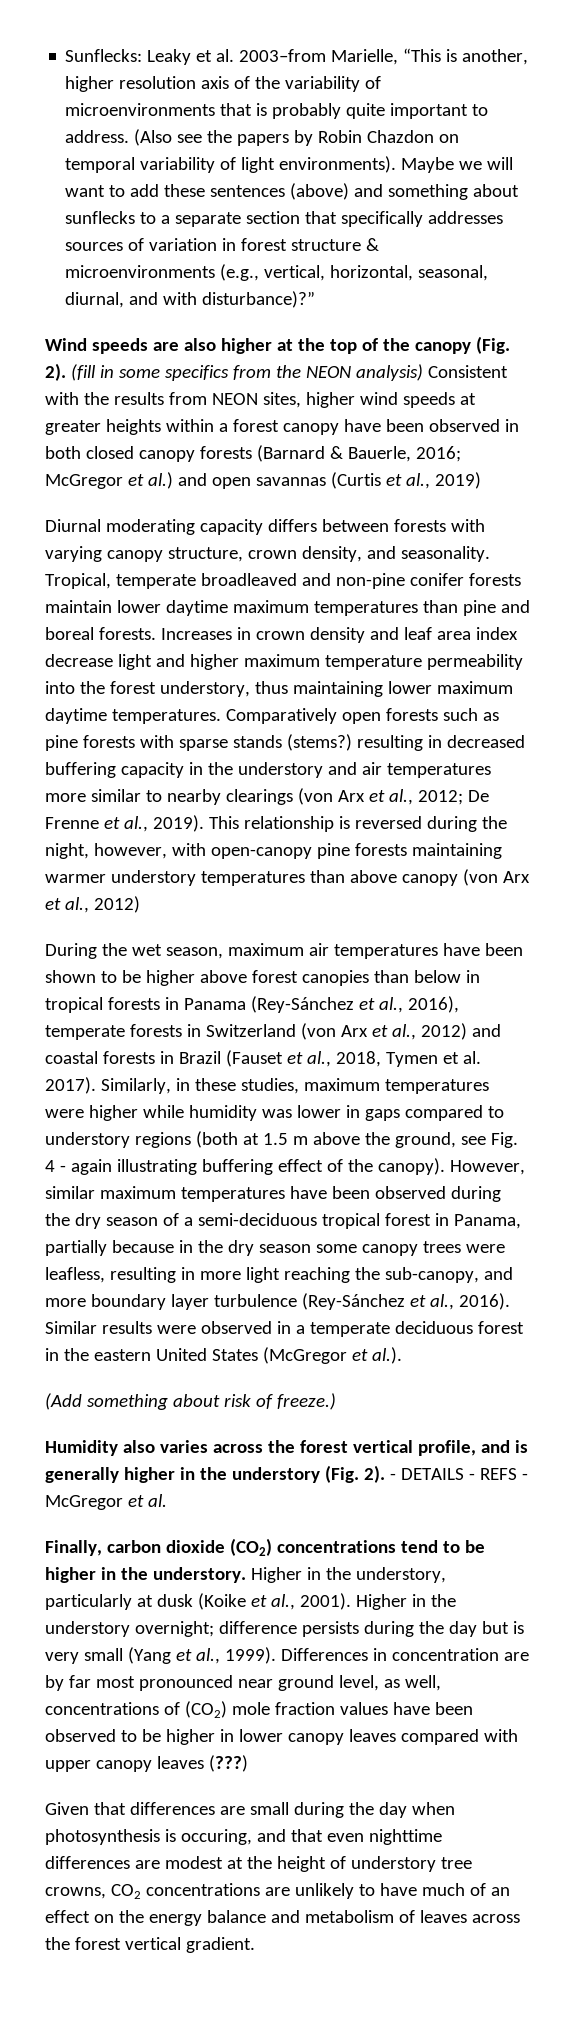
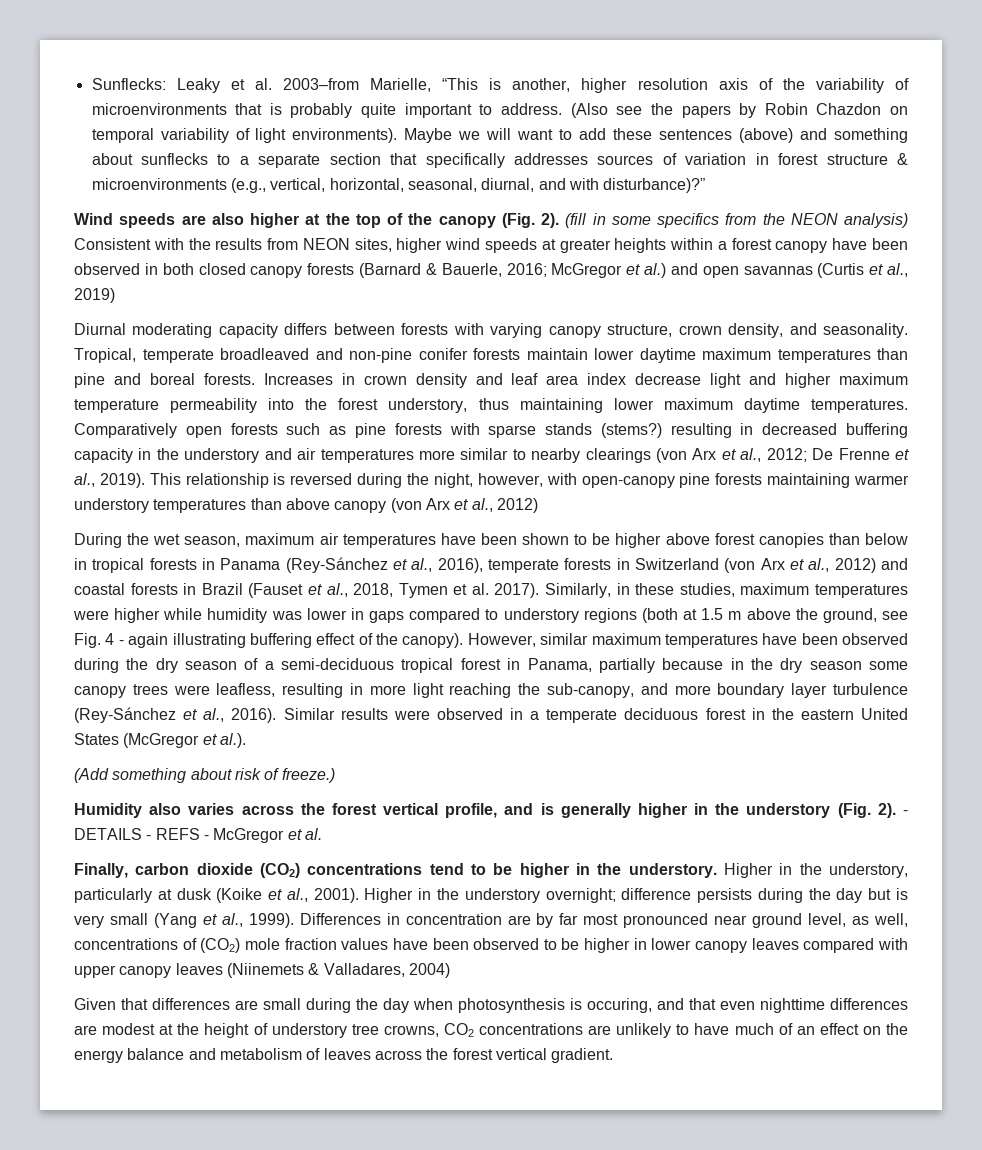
- Differences in concentration are by far most pronounced near ground level, as well, concentrations of (CO2) mole fraction values have been observed to be higher in lower canopy leaves compared with upper canopy leaves (???)
+ Differences in concentration are by far most pronounced near ground level, as well, concentrations of (CO2) mole fraction values have been observed to be higher in lower canopy leaves compared with upper canopy leaves (Niinemets & Valladares, 2004)

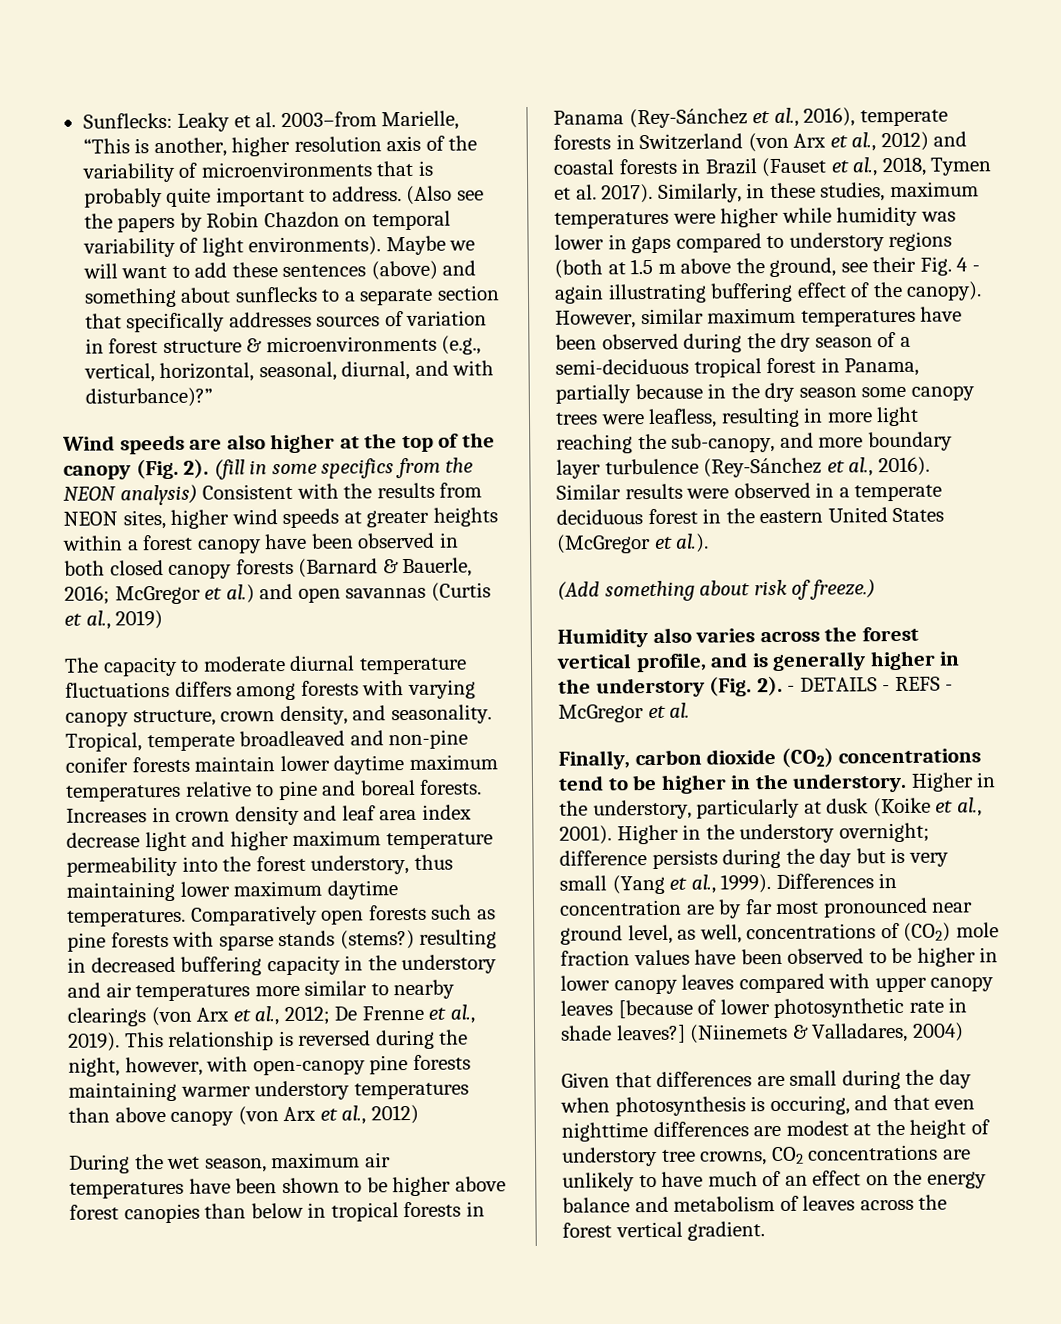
- Diurnal moderating capacity differs between forests with varying canopy structure, crown density, and seasonality.
+ The capacity to moderate diurnal temperature fluctuations differs among forests with varying canopy structure, crown density, and seasonality.
- Tropical, temperate broadleaved and non-pine conifer forests maintain lower daytime maximum temperatures than pine and boreal forests.
+ Tropical, temperate broadleaved and non-pine conifer forests maintain lower daytime maximum temperatures relative to pine and boreal forests.
- Similarly, in these studies, maximum temperatures were higher while humidity was lower in gaps compared to understory regions (both at 1.5 m above the ground, see Fig. 4 - again illustrating buffering effect of the canopy).
+ Similarly, in these studies, maximum temperatures were higher while humidity was lower in gaps compared to understory regions (both at 1.5 m above the ground, see their Fig. 4 - again illustrating buffering effect of the canopy).
- Differences in concentration are by far most pronounced near ground level, as well, concentrations of (CO2) mole fraction values have been observed to be higher in lower canopy leaves compared with upper canopy leaves (Niinemets & Valladares, 2004)
+ Differences in concentration are by far most pronounced near ground level, as well, concentrations of (CO2) mole fraction values have been observed to be higher in lower canopy leaves compared with upper canopy leaves [because of lower photosynthetic rate in shade leaves?] (Niinemets & Valladares, 2004)

